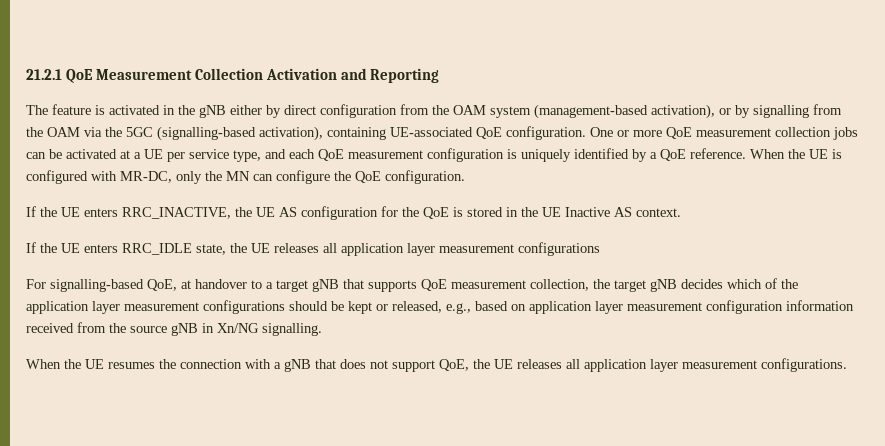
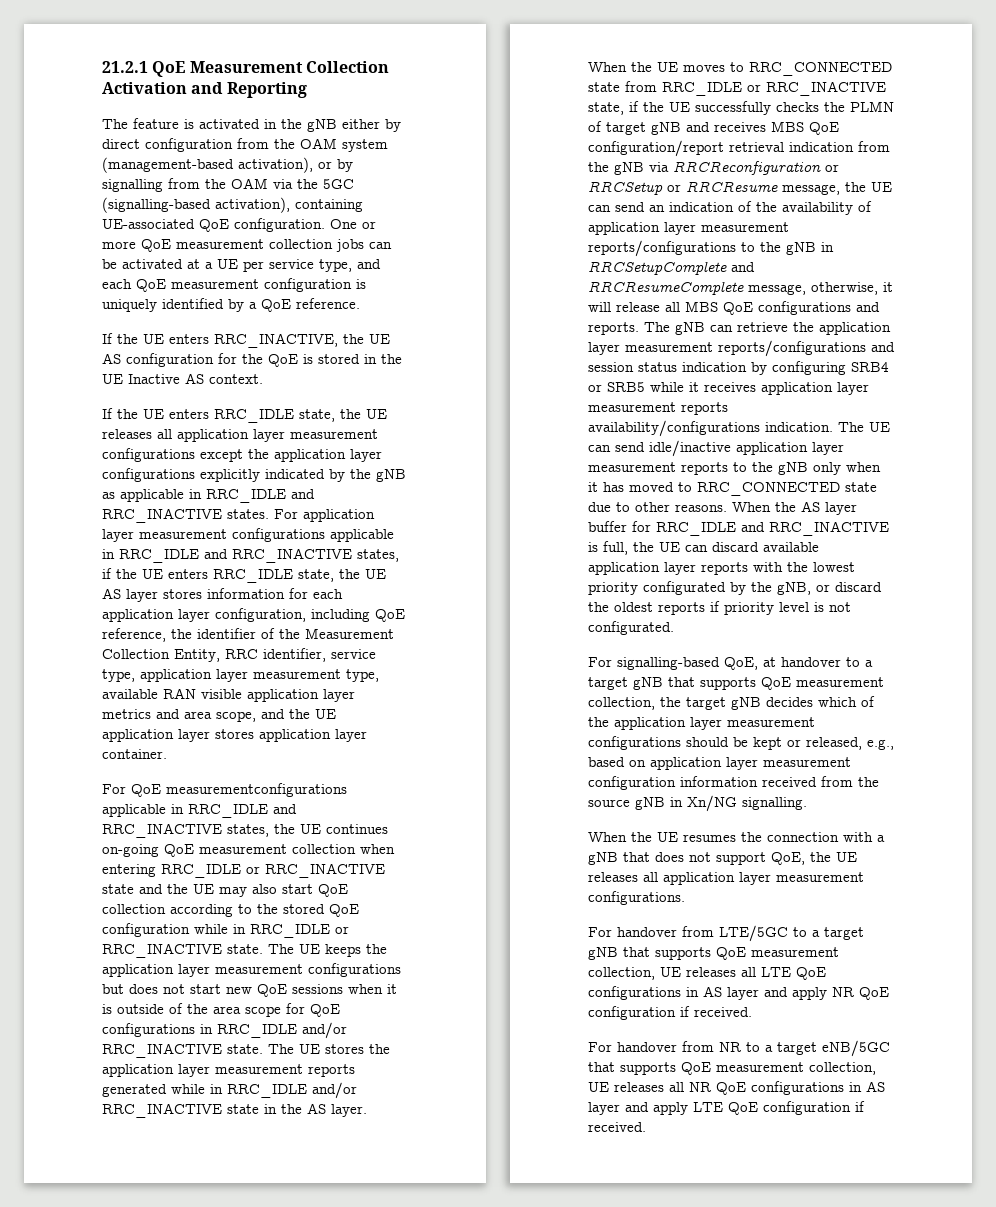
- When the UE is configured with MR-DC, only the MN can configure the QoE configuration.
- If the UE enters RRC_IDLE state, the UE releases all application layer measurement configurations
+ If the UE enters RRC_IDLE state, the UE releases all application layer measurement configurations except the application layer configurations explicitly indicated by the gNB as applicable in RRC_IDLE and RRC_INACTIVE states. For application layer measurement configurations applicable in RRC_IDLE and RRC_INACTIVE states, if the UE enters RRC_IDLE state, the UE AS layer stores information for each application layer configuration, including QoE reference, the identifier of the Measurement Collection Entity, RRC identifier, service type, application layer measurement type, available RAN visible application layer metrics and area scope, and the UE application layer stores application layer container.
+ For QoE measurementconfigurations applicable in RRC_IDLE and RRC_INACTIVE states, the UE continues on-going QoE measurement collection when entering RRC_IDLE or RRC_INACTIVE state and the UE may also start QoE collection according to the stored QoE configuration while in RRC_IDLE or RRC_INACTIVE state. The UE keeps the application layer measurement configurations but does not start new QoE sessions when it is outside of the area scope for QoE configurations in RRC_IDLE and/or RRC_INACTIVE state. The UE stores the application layer measurement reports generated while in RRC_IDLE and/or RRC_INACTIVE state in the AS layer. When the UE moves to RRC_CONNECTED state from RRC_IDLE or RRC_INACTIVE state, if the UE successfully checks the PLMN of target gNB and receives MBS QoE configuration/report retrieval indication from the gNB via RRCReconfiguration or RRCSetup or RRCResume message, the UE can send an indication of the availability of application layer measurement reports/configurations to the gNB in RRCSetupComplete and RRCResumeComplete message, otherwise, it will release all MBS QoE configurations and reports. The gNB can retrieve the application layer measurement reports/configurations and session status indication by configuring SRB4 or SRB5 while it receives application layer measurement reports availability/configurations indication. The UE can send idle/inactive application layer measurement reports to the gNB only when it has moved to RRC_CONNECTED state due to other reasons. When the AS layer buffer for RRC_IDLE and RRC_INACTIVE is full, the UE can discard available application layer reports with the lowest priority configurated by the gNB, or discard the oldest reports if priority level is not configurated.
+ For handover from LTE/5GC to a target gNB that supports QoE measurement collection, UE releases all LTE QoE configurations in AS layer and apply NR QoE configuration if received.
+ For handover from NR to a target eNB/5GC that supports QoE measurement collection, UE releases all NR QoE configurations in AS layer and apply LTE QoE configuration if received.

